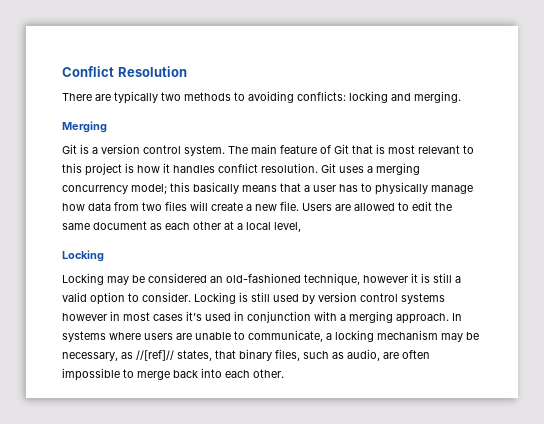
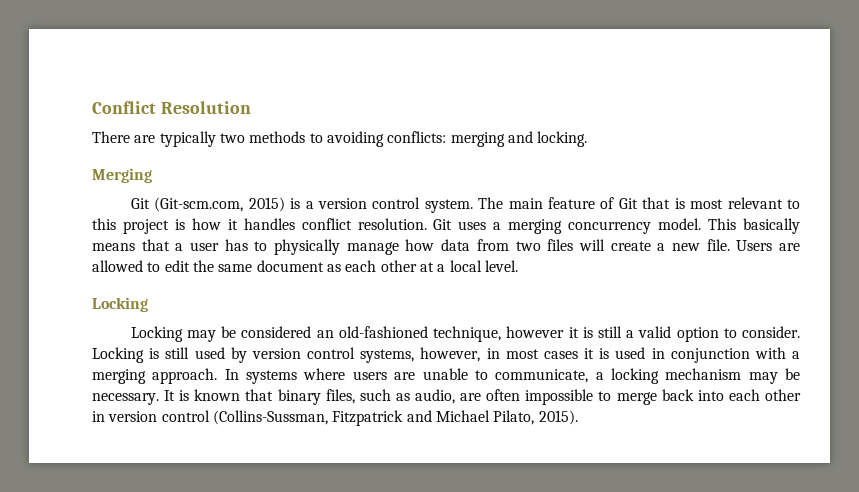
- There are typically two methods to avoiding conflicts: locking and merging.
+ There are typically two methods to avoiding conflicts: merging and locking.
- Git is a version control system.
+ Git (Git-scm.com, 2015) is a version control system.
- Git uses a merging concurrency model; this basically means that a user has to physically manage how data from two files will create a new file.
+ Git uses a merging concurrency model. This basically means that a user has to physically manage how data from two files will create a new file.
- Users are allowed to edit the same document as each other at a local level,
+ Users are allowed to edit the same document as each other at a local level.
- Locking is still used by version control systems however in most cases it’s used in conjunction with a merging approach.
+ Locking is still used by version control systems, however, in most cases it is used in conjunction with a merging approach.
- In systems where users are unable to communicate, a locking mechanism may be necessary, as //[ref]// states, that binary files, such as audio, are often impossible to merge back into each other.
+ In systems where users are unable to communicate, a locking mechanism may be necessary. It is known that binary files, such as audio, are often impossible to merge back into each other in version control (Collins-Sussman, Fitzpatrick and Michael Pilato, 2015).

